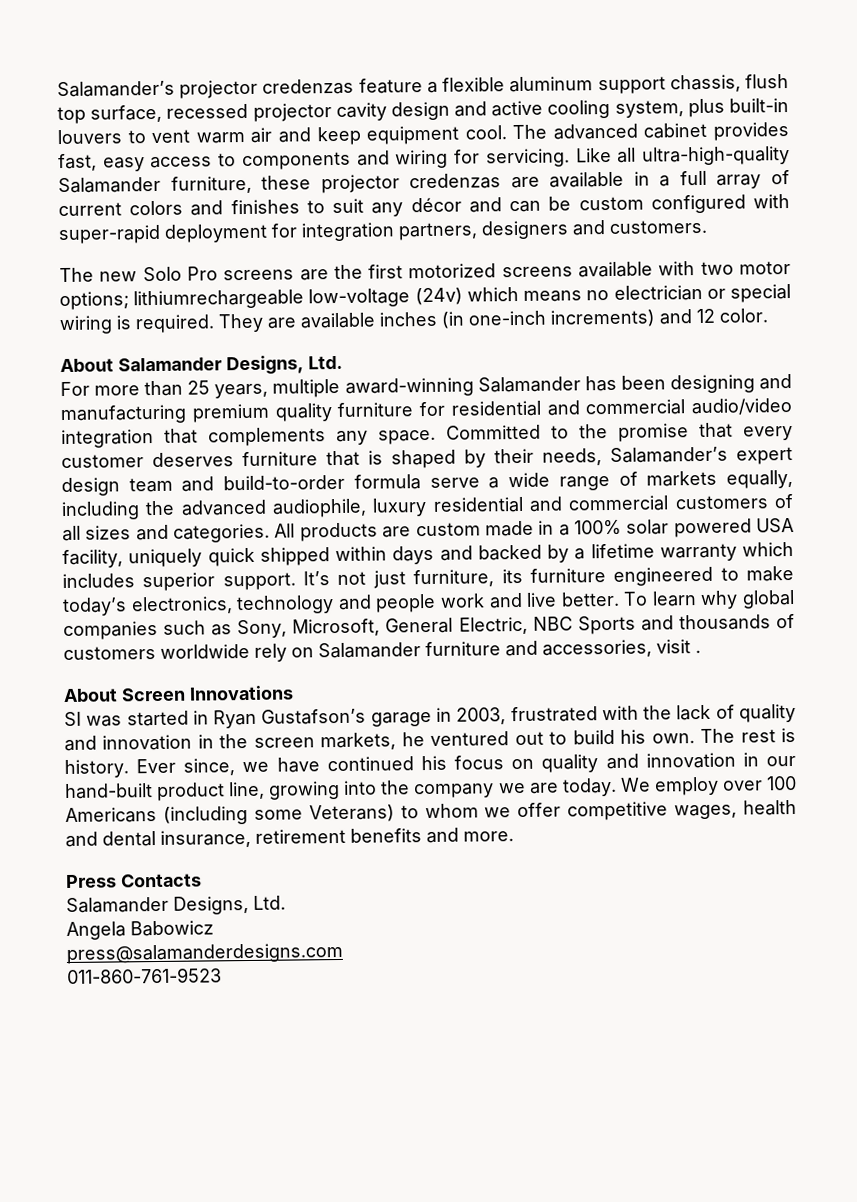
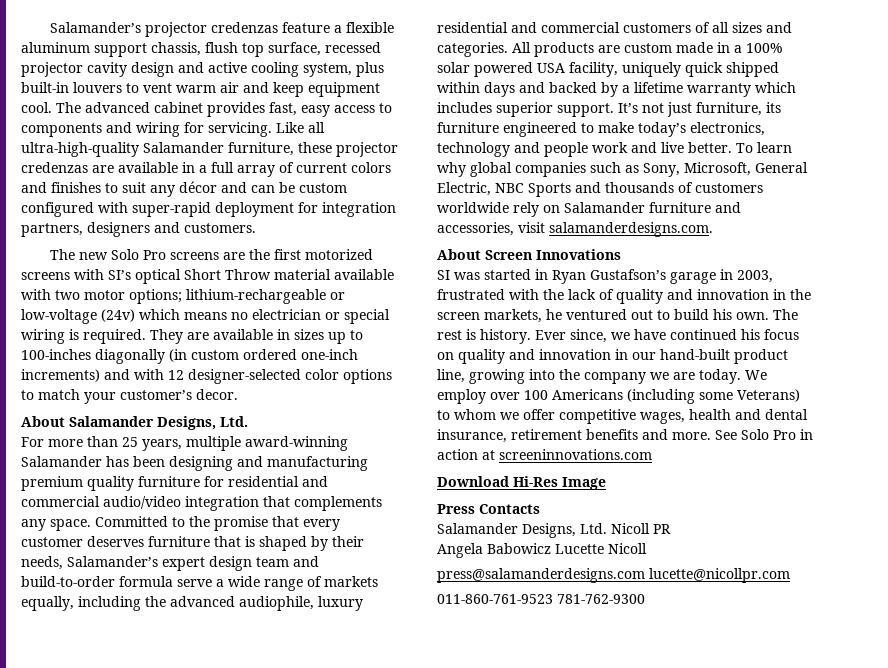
- The new Solo Pro screens are the first motorized screens available with two motor options; lithiumrechargeable low-voltage (24v) which means no electrician or special wiring is required.
+ The new Solo Pro screens are the first motorized screens with SI’s optical Short Throw material available with two motor options; lithium-rechargeable or low-voltage (24v) which means no electrician or special wiring is required.
- They are available inches (in one-inch increments) and 12 color.
+ They are available in sizes up to 100-inches diagonally (in custom ordered one-inch increments) and with 12 designer-selected color options to match your customer’s decor.
- To learn why global companies such as Sony, Microsoft, General Electric, NBC Sports and thousands of customers worldwide rely on Salamander furniture and accessories, visit .
+ To learn why global companies such as Sony, Microsoft, General Electric, NBC Sports and thousands of customers worldwide rely on Salamander furniture and accessories, visit salamanderdesigns.com.
+ See Solo Pro in action at screeninnovations.com
+ Download Hi-Res Image
  Press Contacts
- Salamander Designs, Ltd.
+ Salamander Designs, Ltd. Nicoll PR
- Angela Babowicz
+ Angela Babowicz Lucette Nicoll
- press@salamanderdesigns.com
+ press@salamanderdesigns.com lucette@nicollpr.com
- 011-860-761-9523
+ 011-860-761-9523 781-762-9300

